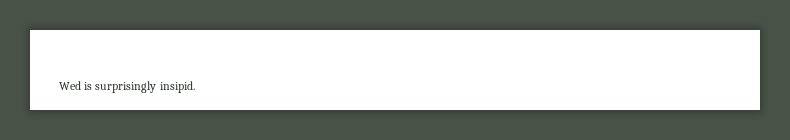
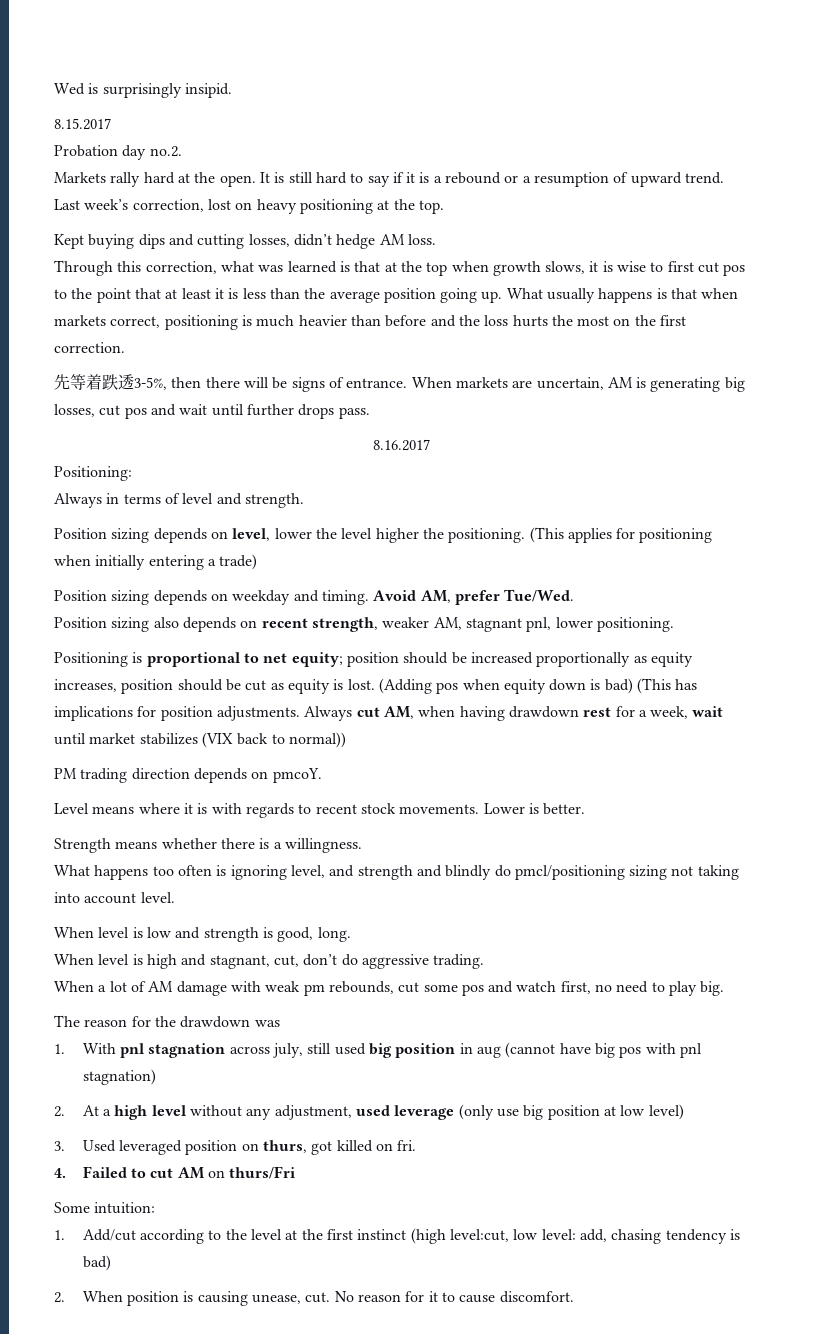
+ 8.15.2017
+ Probation day no.2.
+ Markets rally hard at the open. It is still hard to say if it is a rebound or a resumption of upward trend. Last week’s correction, lost on heavy positioning at the top.
+ Kept buying dips and cutting losses, didn’t hedge AM loss.
+ Through this correction, what was learned is that at the top when growth slows, it is wise to first cut pos to the point that at least it is less than the average position going up. What usually happens is that when markets correct, positioning is much heavier than before and the loss hurts the most on the first correction.
+ 先等着跌透3-5%, then there will be signs of entrance. When markets are uncertain, AM is generating big losses, cut pos and wait until further drops pass.
+ 8.16.2017
+ Positioning:
+ Always in terms of level and strength.
+ Position sizing depends on level, lower the level higher the positioning. (This applies for positioning when initially entering a trade)
+ Position sizing depends on weekday and timing. Avoid AM, prefer Tue/Wed.
+ Position sizing also depends on recent strength, weaker AM, stagnant pnl, lower positioning.
+ Positioning is proportional to net equity; position should be increased proportionally as equity increases, position should be cut as equity is lost. (Adding pos when equity down is bad) (This has implications for position adjustments. Always cut AM, when having drawdown rest for a week, wait until market stabilizes (VIX back to normal))
+ PM trading direction depends on pmcoY.
+ Level means where it is with regards to recent stock movements. Lower is better.
+ Strength means whether there is a willingness.
+ What happens too often is ignoring level, and strength and blindly do pmcl/positioning sizing not taking into account level.
+ When level is low and strength is good, long.
+ When level is high and stagnant, cut, don’t do aggressive trading.
+ When a lot of AM damage with weak pm rebounds, cut some pos and watch first, no need to play big.
+ The reason for the drawdown was
+ 1. With pnl stagnation across july, still used big position in aug (cannot have big pos with pnl stagnation)
+ 2. At a high level without any adjustment, used leverage (only use big position at low level)
+ 3. Used leveraged position on thurs, got killed on fri.
+ 4. Failed to cut AM on thurs/Fri
+ Some intuition:
+ 1. Add/cut according to the level at the first instinct (high level:cut, low level: add, chasing tendency is bad)
+ 2. When position is causing unease, cut. No reason for it to cause discomfort.

